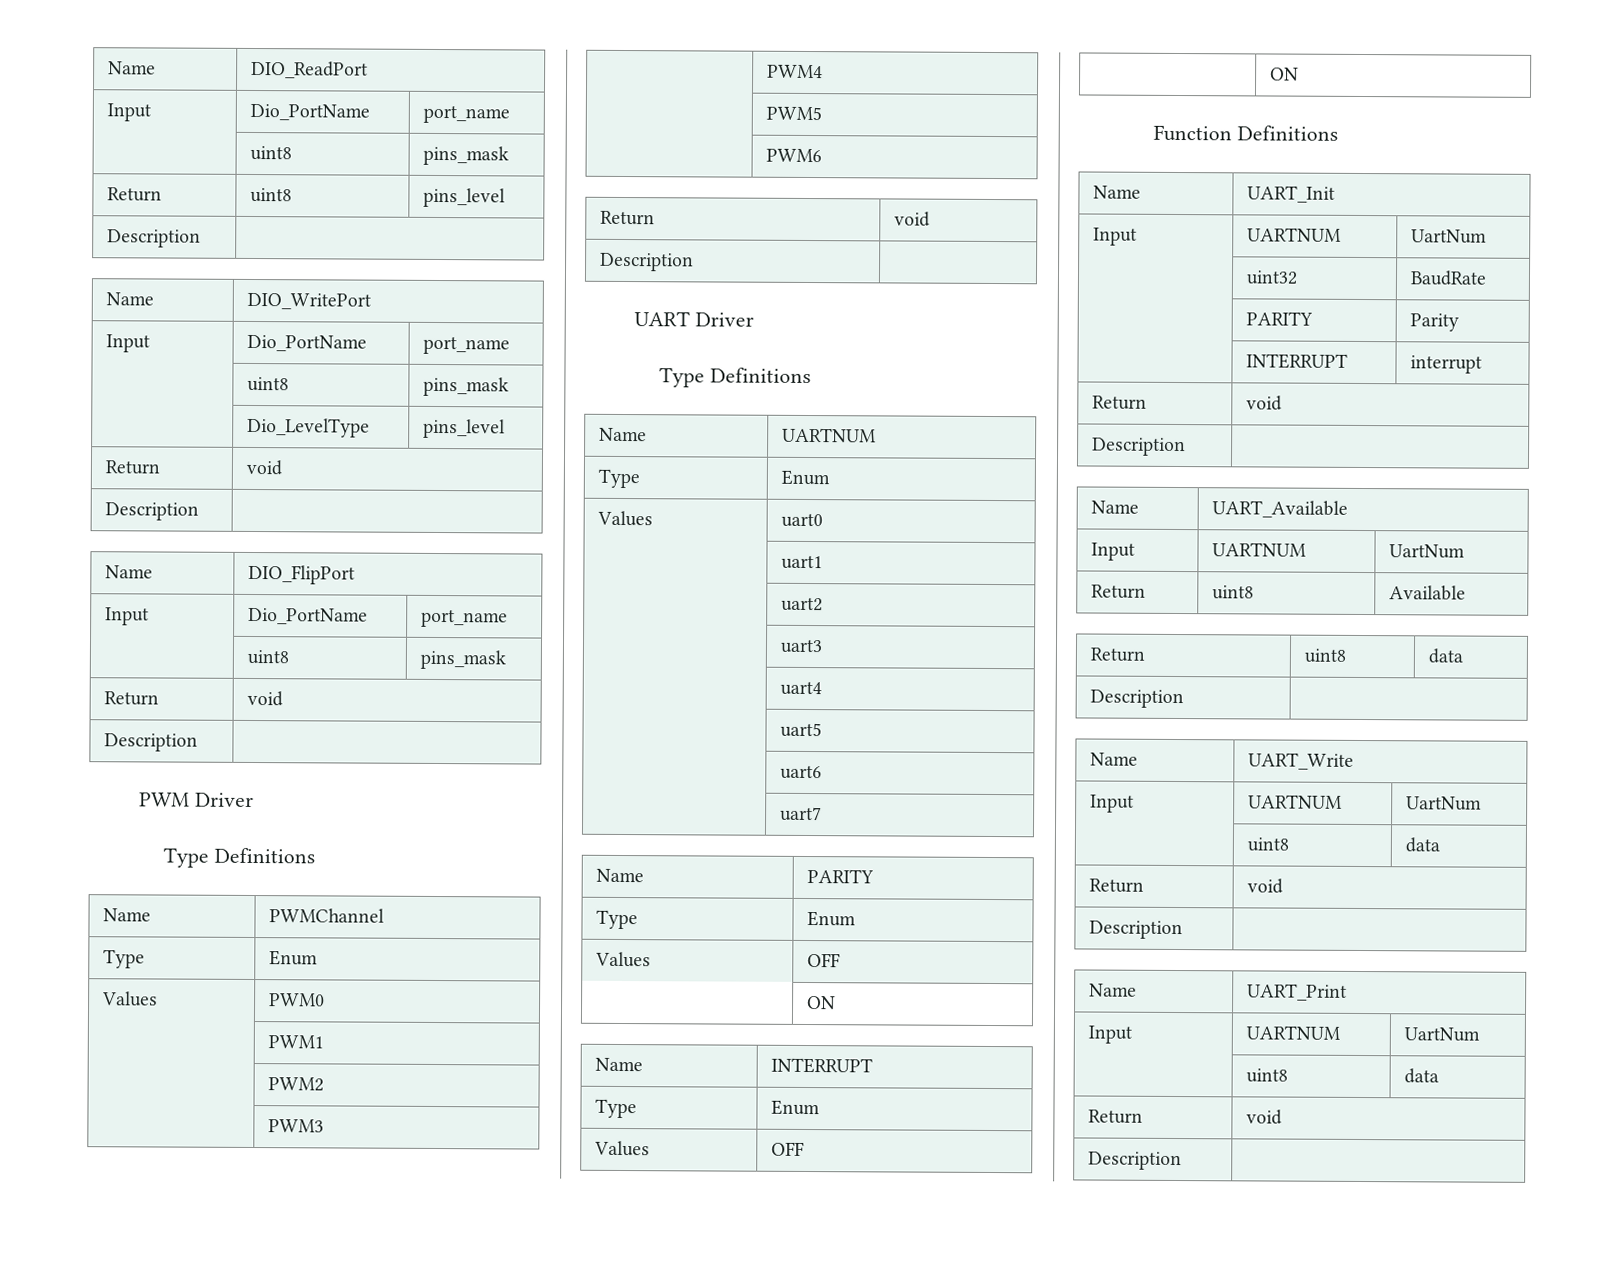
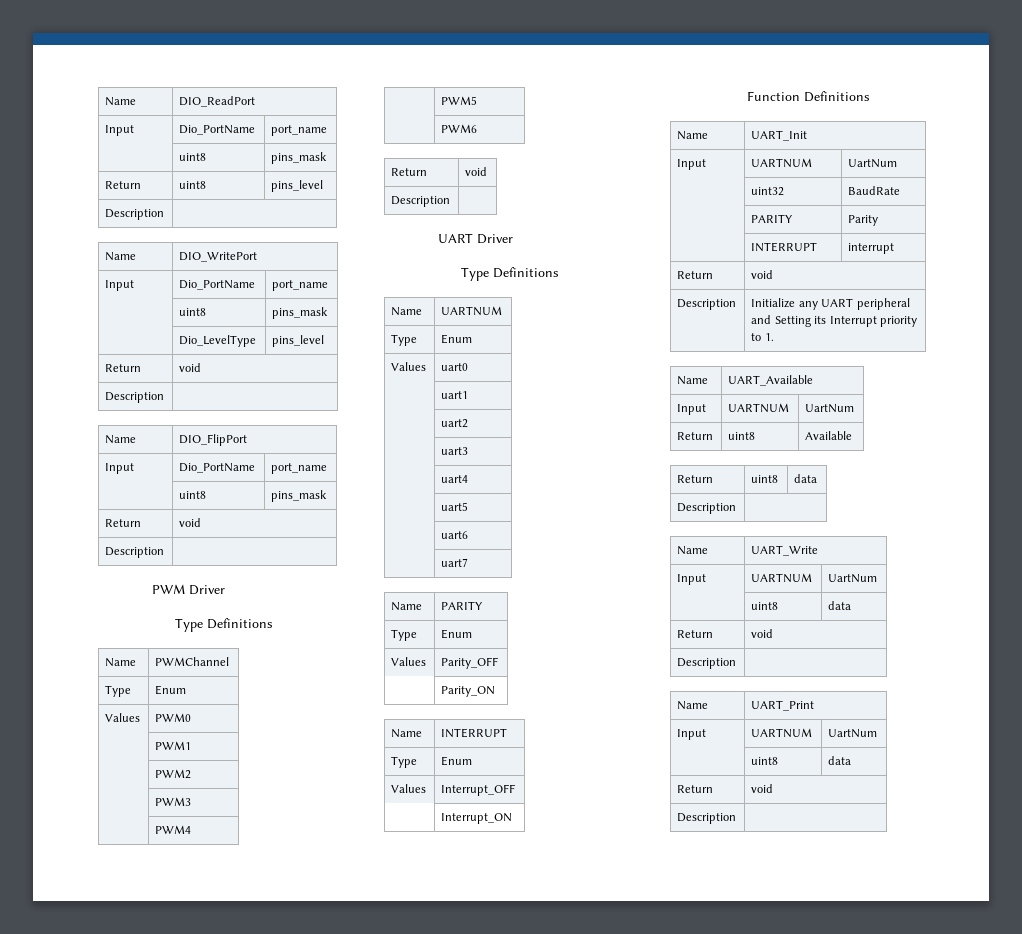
  Name | PARITY
  Type | Enum
- Values | OFF
- | ON
+ Values | Parity_OFF
+ | Parity_ON
  Name | INTERRUPT
  Type | Enum
- Values | OFF
- | ON
+ Values | Interrupt_OFF
+ | Interrupt_ON
  | INTERRUPT | interrupt
  Return | void
- Description |
+ Description | Initialize any UART peripheral and Setting its Interrupt priority to 1.

